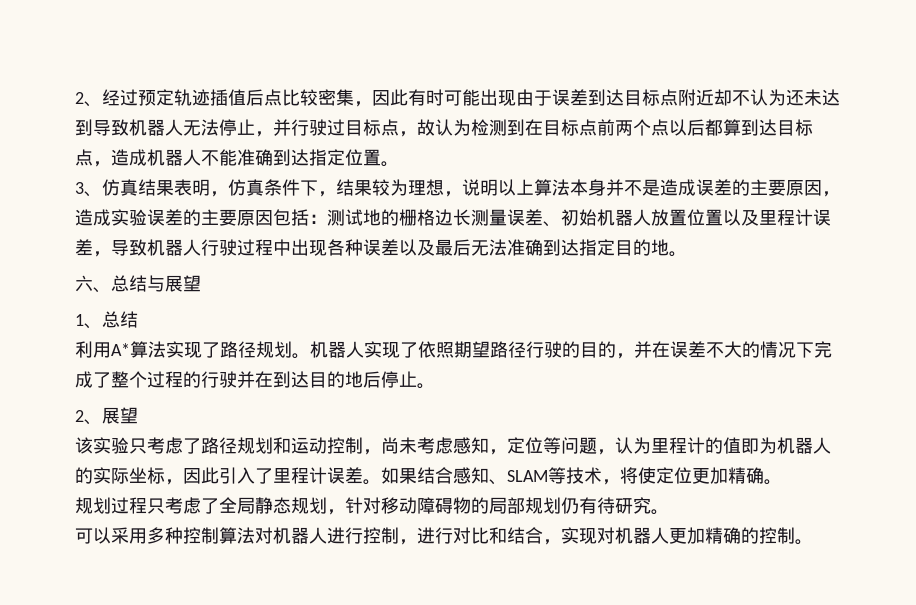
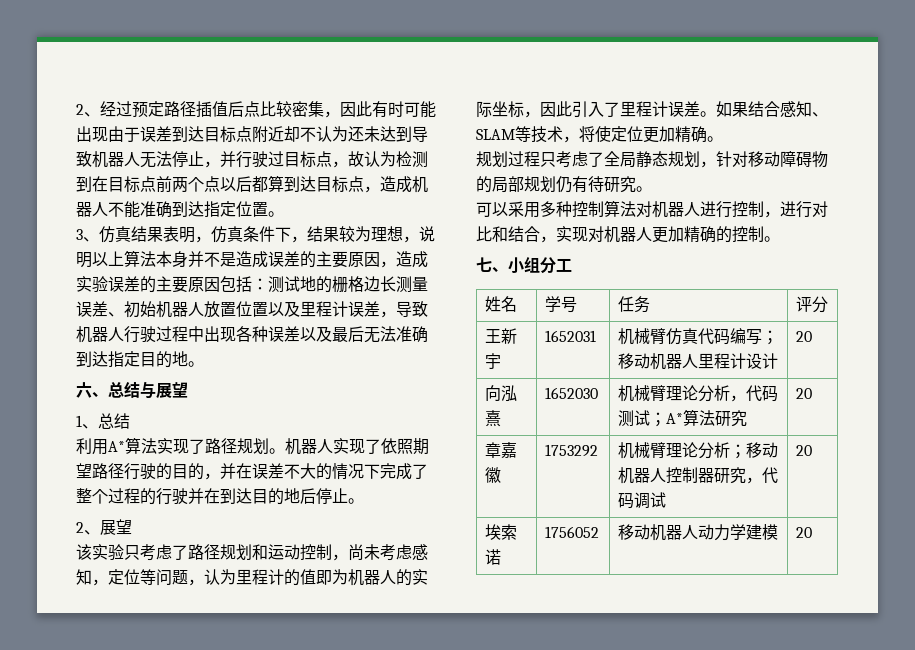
- 2、经过预定轨迹插值后点比较密集，因此有时可能出现由于误差到达目标点附近却不认为还未达到导致机器人无法停止，并行驶过目标点，故认为检测到在目标点前两个点以后都算到达目标点，造成机器人不能准确到达指定位置。
+ 2、经过预定路径插值后点比较密集，因此有时可能出现由于误差到达目标点附近却不认为还未达到导致机器人无法停止，并行驶过目标点，故认为检测到在目标点前两个点以后都算到达目标点，造成机器人不能准确到达指定位置。
+ 七、小组分工
+ 姓名 | 学号 | 任务 | 评分
+ 王新宇 | 1652031 | 机械臂仿真代码编写；移动机器人里程计设计 | 20
+ 向泓熹 | 1652030 | 机械臂理论分析，代码测试；A*算法研究 | 20
+ 章嘉徽 | 1753292 | 机械臂理论分析；移动机器人控制器研究，代码调试 | 20
+ 埃索诺 | 1756052 | 移动机器人动力学建模 | 20

